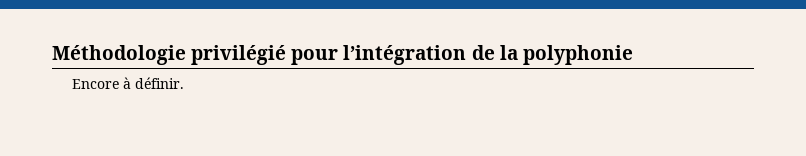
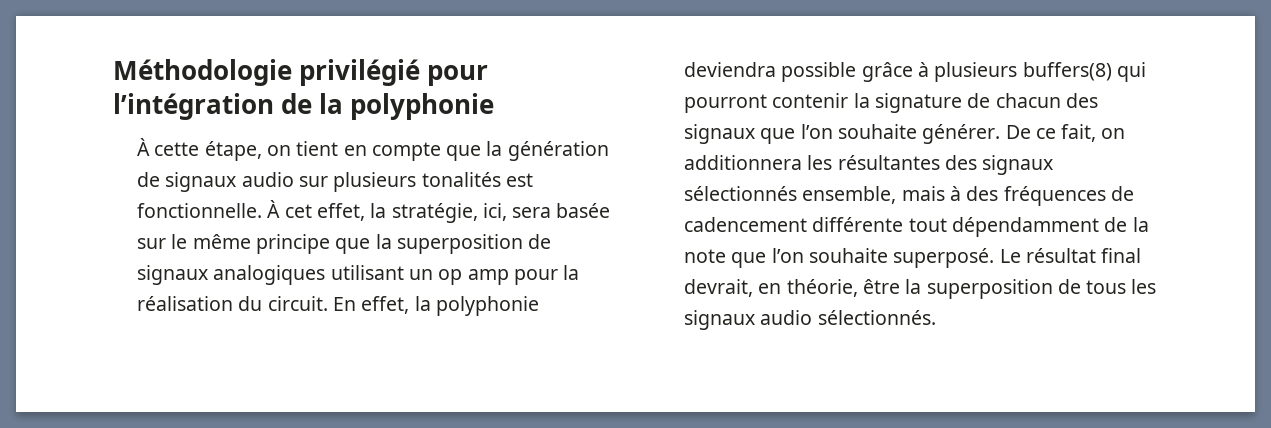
- Encore à définir.
+ À cette étape, on tient en compte que la génération de signaux audio sur plusieurs tonalités est fonctionnelle. À cet effet, la stratégie, ici, sera basée sur le même principe que la superposition de signaux analogiques utilisant un op amp pour la réalisation du circuit. En effet, la polyphonie deviendra possible grâce à plusieurs buffers(8) qui pourront contenir la signature de chacun des signaux que l’on souhaite générer. De ce fait, on additionnera les résultantes des signaux sélectionnés ensemble, mais à des fréquences de cadencement différente tout dépendamment de la note que l’on souhaite superposé. Le résultat final devrait, en théorie, être la superposition de tous les signaux audio sélectionnés.

